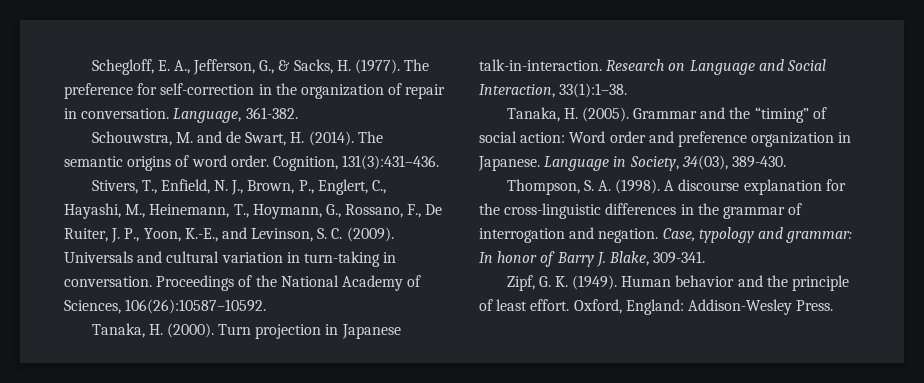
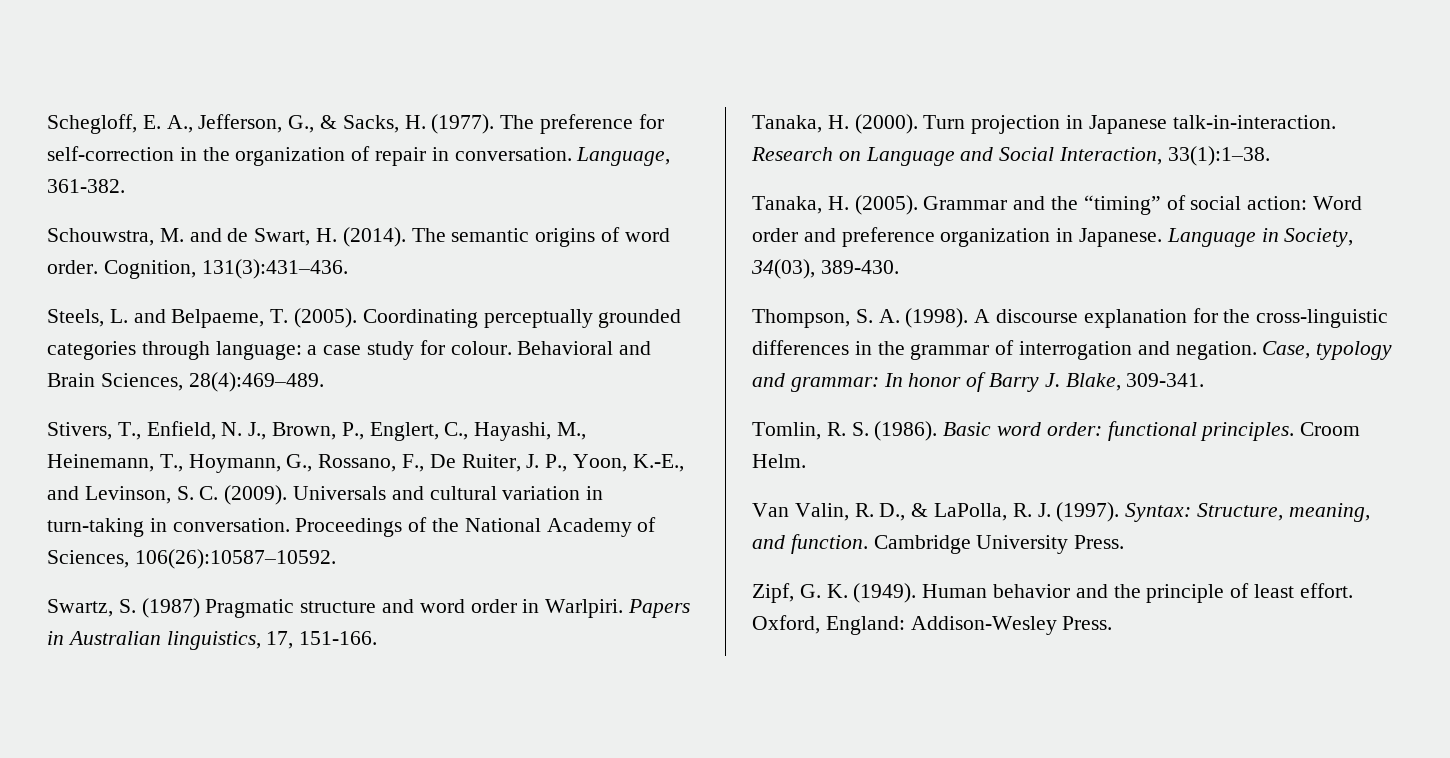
+ Steels, L. and Belpaeme, T. (2005). Coordinating perceptually grounded categories through language: a case study for colour. Behavioral and Brain Sciences, 28(4):469–489.
+ Swartz, S. (1987) Pragmatic structure and word order in Warlpiri. Papers in Australian linguistics, 17, 151-166.
+ Tomlin, R. S. (1986). Basic word order: functional principles. Croom Helm.
+ Van Valin, R. D., & LaPolla, R. J. (1997). Syntax: Structure, meaning, and function. Cambridge University Press.

